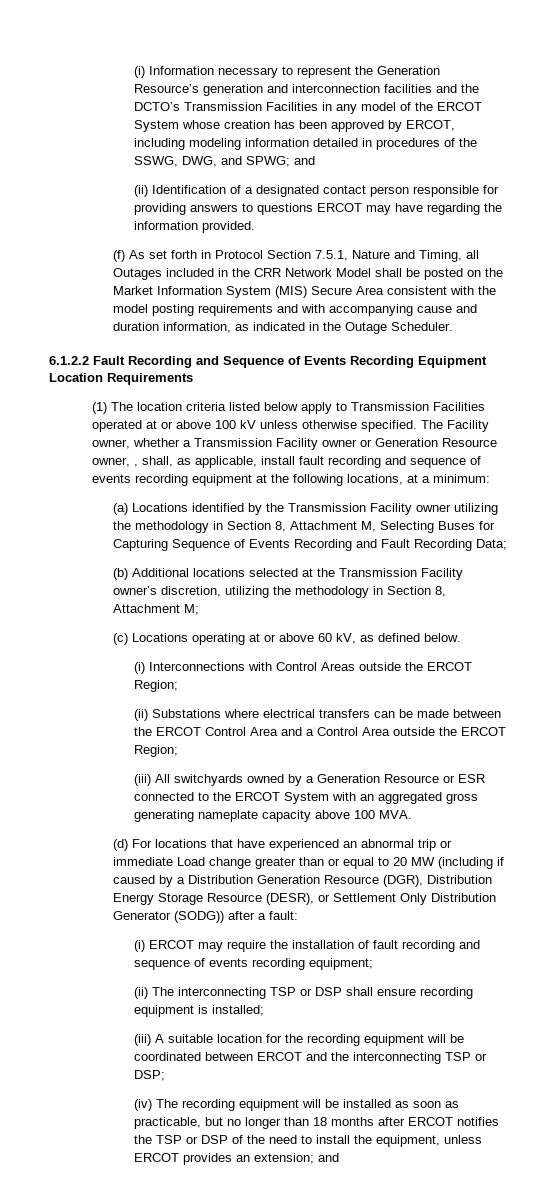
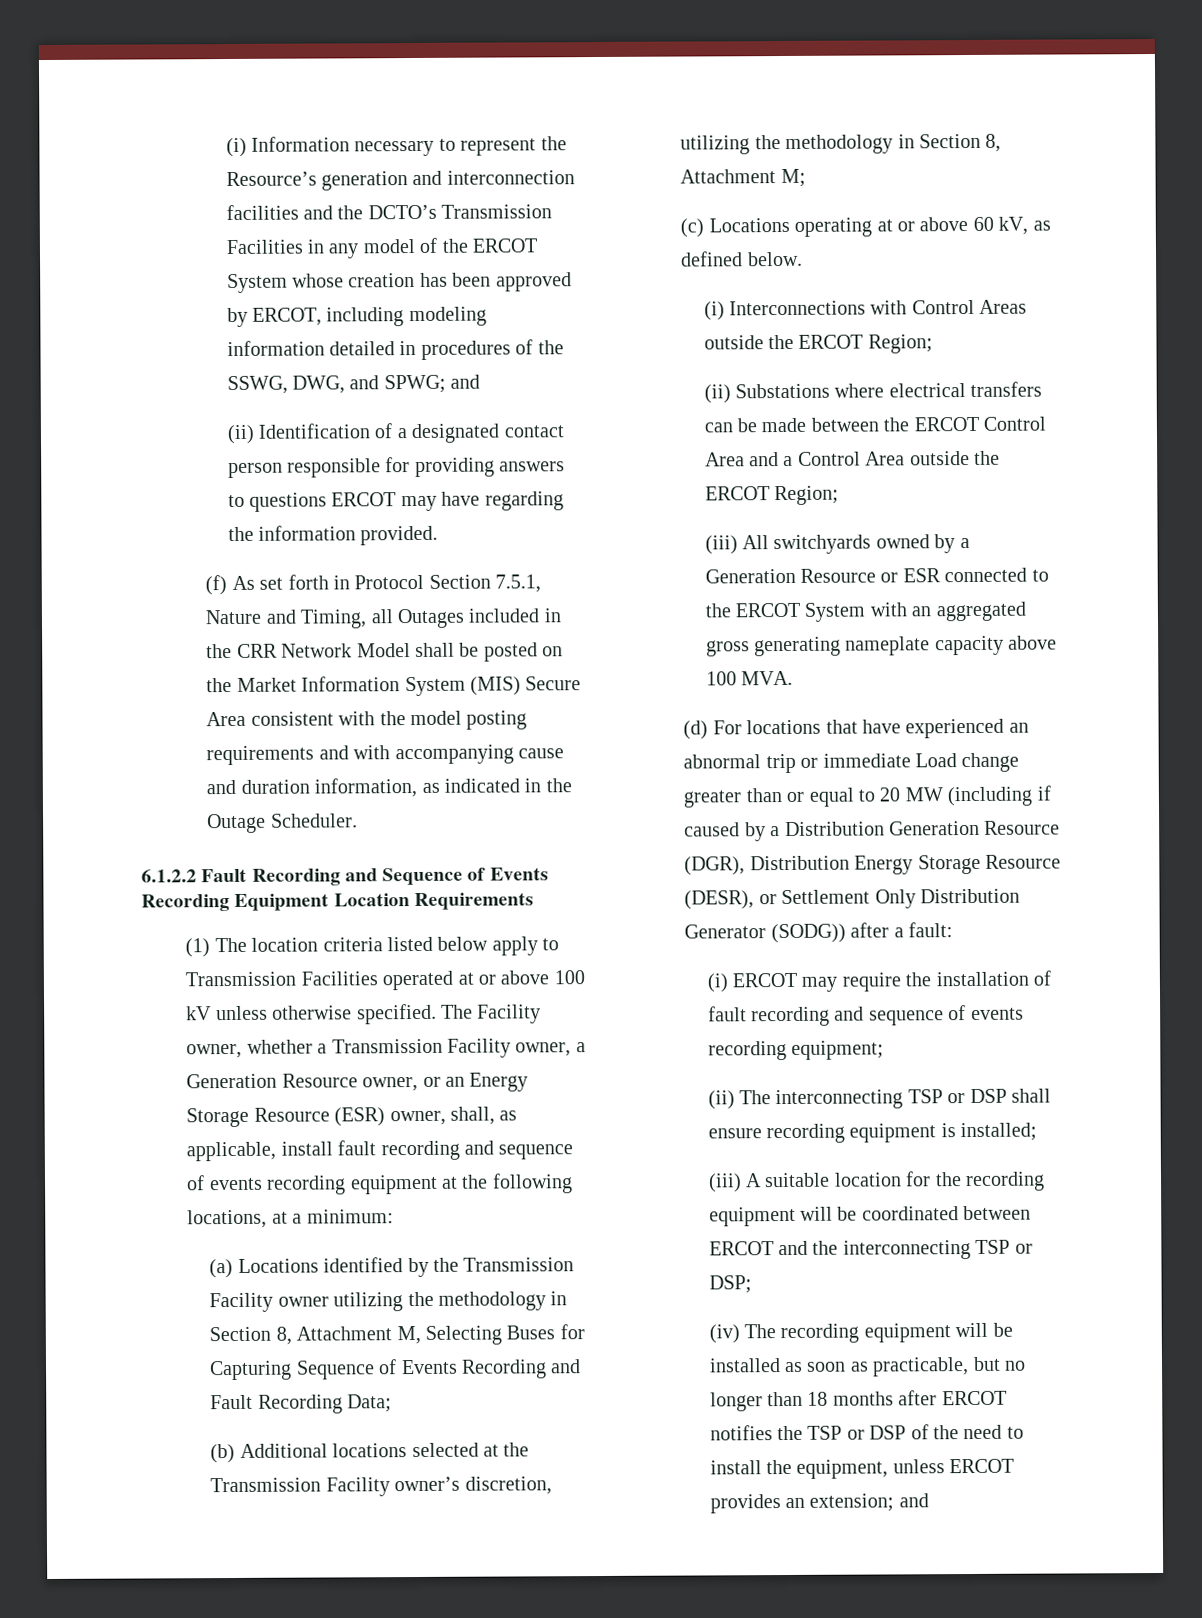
- (i) Information necessary to represent the Generation Resource’s generation and interconnection facilities and the DCTO’s Transmission Facilities in any model of the ERCOT System whose creation has been approved by ERCOT, including modeling information detailed in procedures of the SSWG, DWG, and SPWG; and
+ (i) Information necessary to represent the Resource’s generation and interconnection facilities and the DCTO’s Transmission Facilities in any model of the ERCOT System whose creation has been approved by ERCOT, including modeling information detailed in procedures of the SSWG, DWG, and SPWG; and
- The Facility owner, whether a Transmission Facility owner or Generation Resource owner, , shall, as applicable, install fault recording and sequence of events recording equipment at the following locations, at a minimum:
+ The Facility owner, whether a Transmission Facility owner, a Generation Resource owner, or an Energy Storage Resource (ESR) owner, shall, as applicable, install fault recording and sequence of events recording equipment at the following locations, at a minimum:

